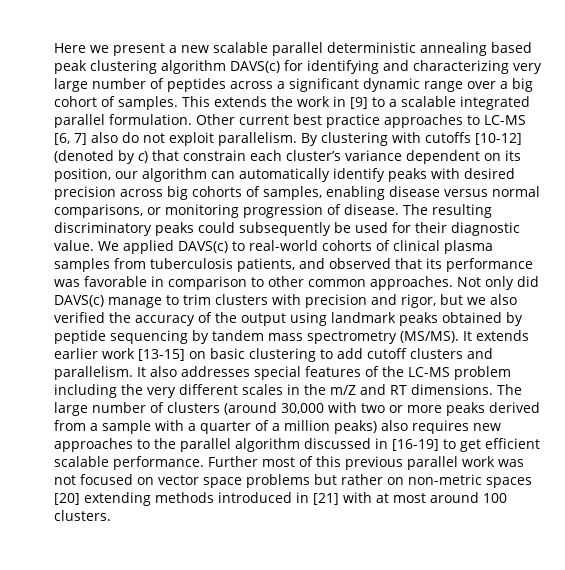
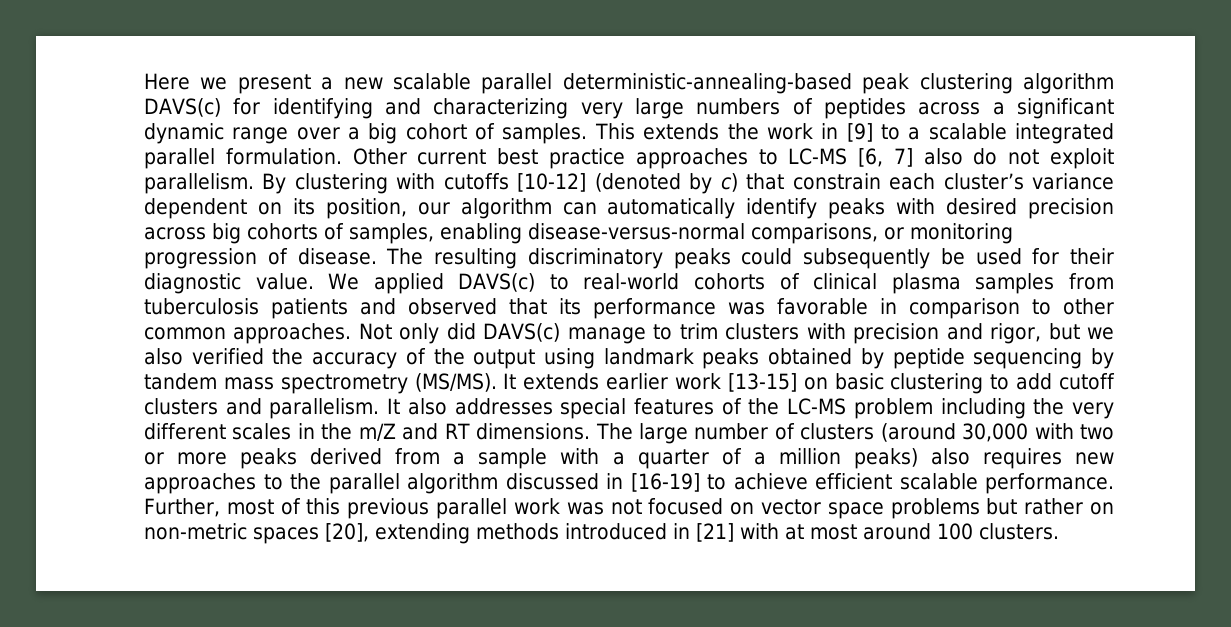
- Here we present a new scalable parallel deterministic annealing based peak clustering algorithm DAVS(c) for identifying and characterizing very large number of peptides across a significant dynamic range over a big cohort of samples.
+ Here we present a new scalable parallel deterministic-annealing-based peak clustering algorithm DAVS(c) for identifying and characterizing very large numbers of peptides across a significant dynamic range over a big cohort of samples.
- By clustering with cutoffs [10-12] (denoted by c) that constrain each cluster’s variance dependent on its position, our algorithm can automatically identify peaks with desired precision across big cohorts of samples, enabling disease versus normal comparisons, or monitoring progression of disease.
+ By clustering with cutoffs [10-12] (denoted by c) that constrain each cluster’s variance dependent on its position, our algorithm can automatically identify peaks with desired precision across big cohorts of samples, enabling disease-versus-normal comparisons, or monitoring progression of disease.
- We applied DAVS(c) to real-world cohorts of clinical plasma samples from tuberculosis patients, and observed that its performance was favorable in comparison to other common approaches.
+ We applied DAVS(c) to real-world cohorts of clinical plasma samples from tuberculosis patients and observed that its performance was favorable in comparison to other common approaches.
- The large number of clusters (around 30,000 with two or more peaks derived from a sample with a quarter of a million peaks) also requires new approaches to the parallel algorithm discussed in [16-19] to get efficient scalable performance.
+ The large number of clusters (around 30,000 with two or more peaks derived from a sample with a quarter of a million peaks) also requires new approaches to the parallel algorithm discussed in [16-19] to achieve efficient scalable performance.
- Further most of this previous parallel work was not focused on vector space problems but rather on non-metric spaces [20] extending methods introduced in [21] with at most around 100 clusters.
+ Further, most of this previous parallel work was not focused on vector space problems but rather on non-metric spaces [20], extending methods introduced in [21] with at most around 100 clusters.

